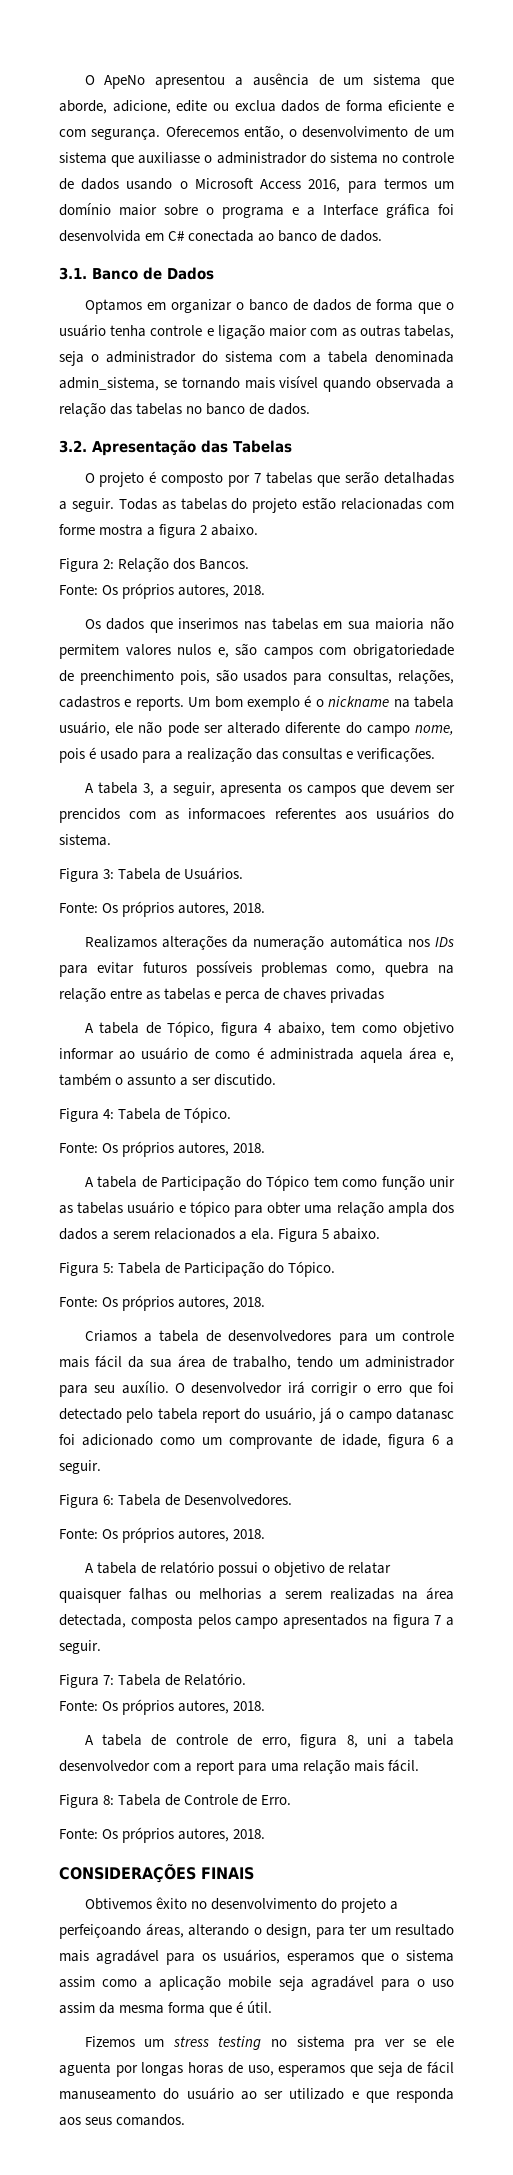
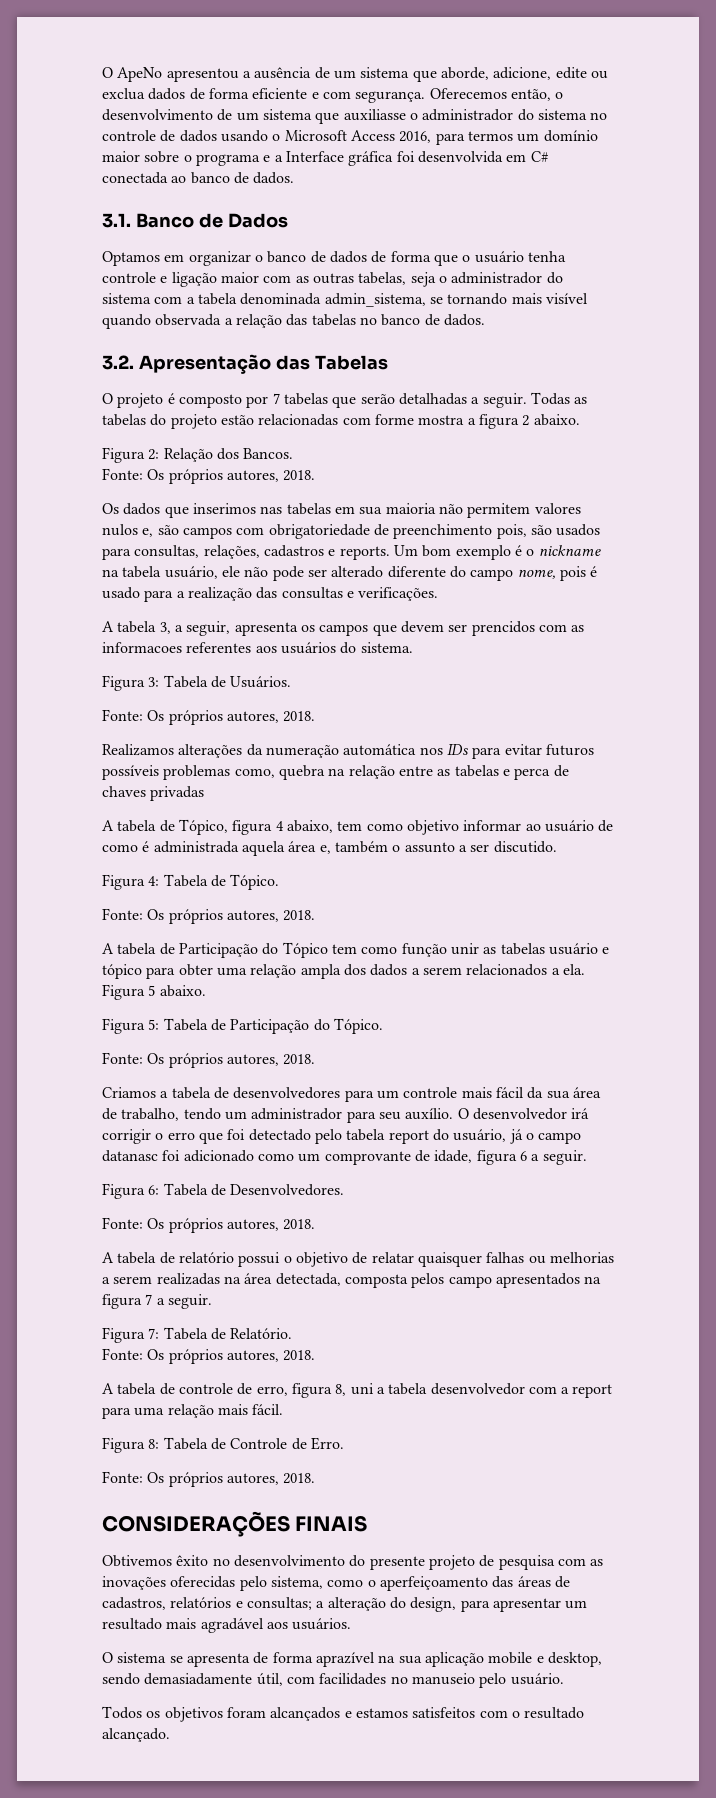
- Obtivemos êxito no desenvolvimento do projeto a perfeiçoando áreas, alterando o design, para ter um resultado mais agradável para os usuários, esperamos que o sistema assim como a aplicação mobile seja agradável para o uso assim da mesma forma que é útil.
- Fizemos um stress testing no sistema pra ver se ele aguenta por longas horas de uso, esperamos que seja de fácil manuseamento do usuário ao ser utilizado e que responda aos seus comandos.
+ Obtivemos êxito no desenvolvimento do presente projeto de pesquisa com as inovações oferecidas pelo sistema, como o aperfeiçoamento das áreas de cadastros, relatórios e consultas; a alteração do design, para apresentar um resultado mais agradável aos usuários.
+ O sistema se apresenta de forma aprazível na sua aplicação mobile e desktop, sendo demasiadamente útil, com facilidades no manuseio pelo usuário.
+ Todos os objetivos foram alcançados e estamos satisfeitos com o resultado alcançado.

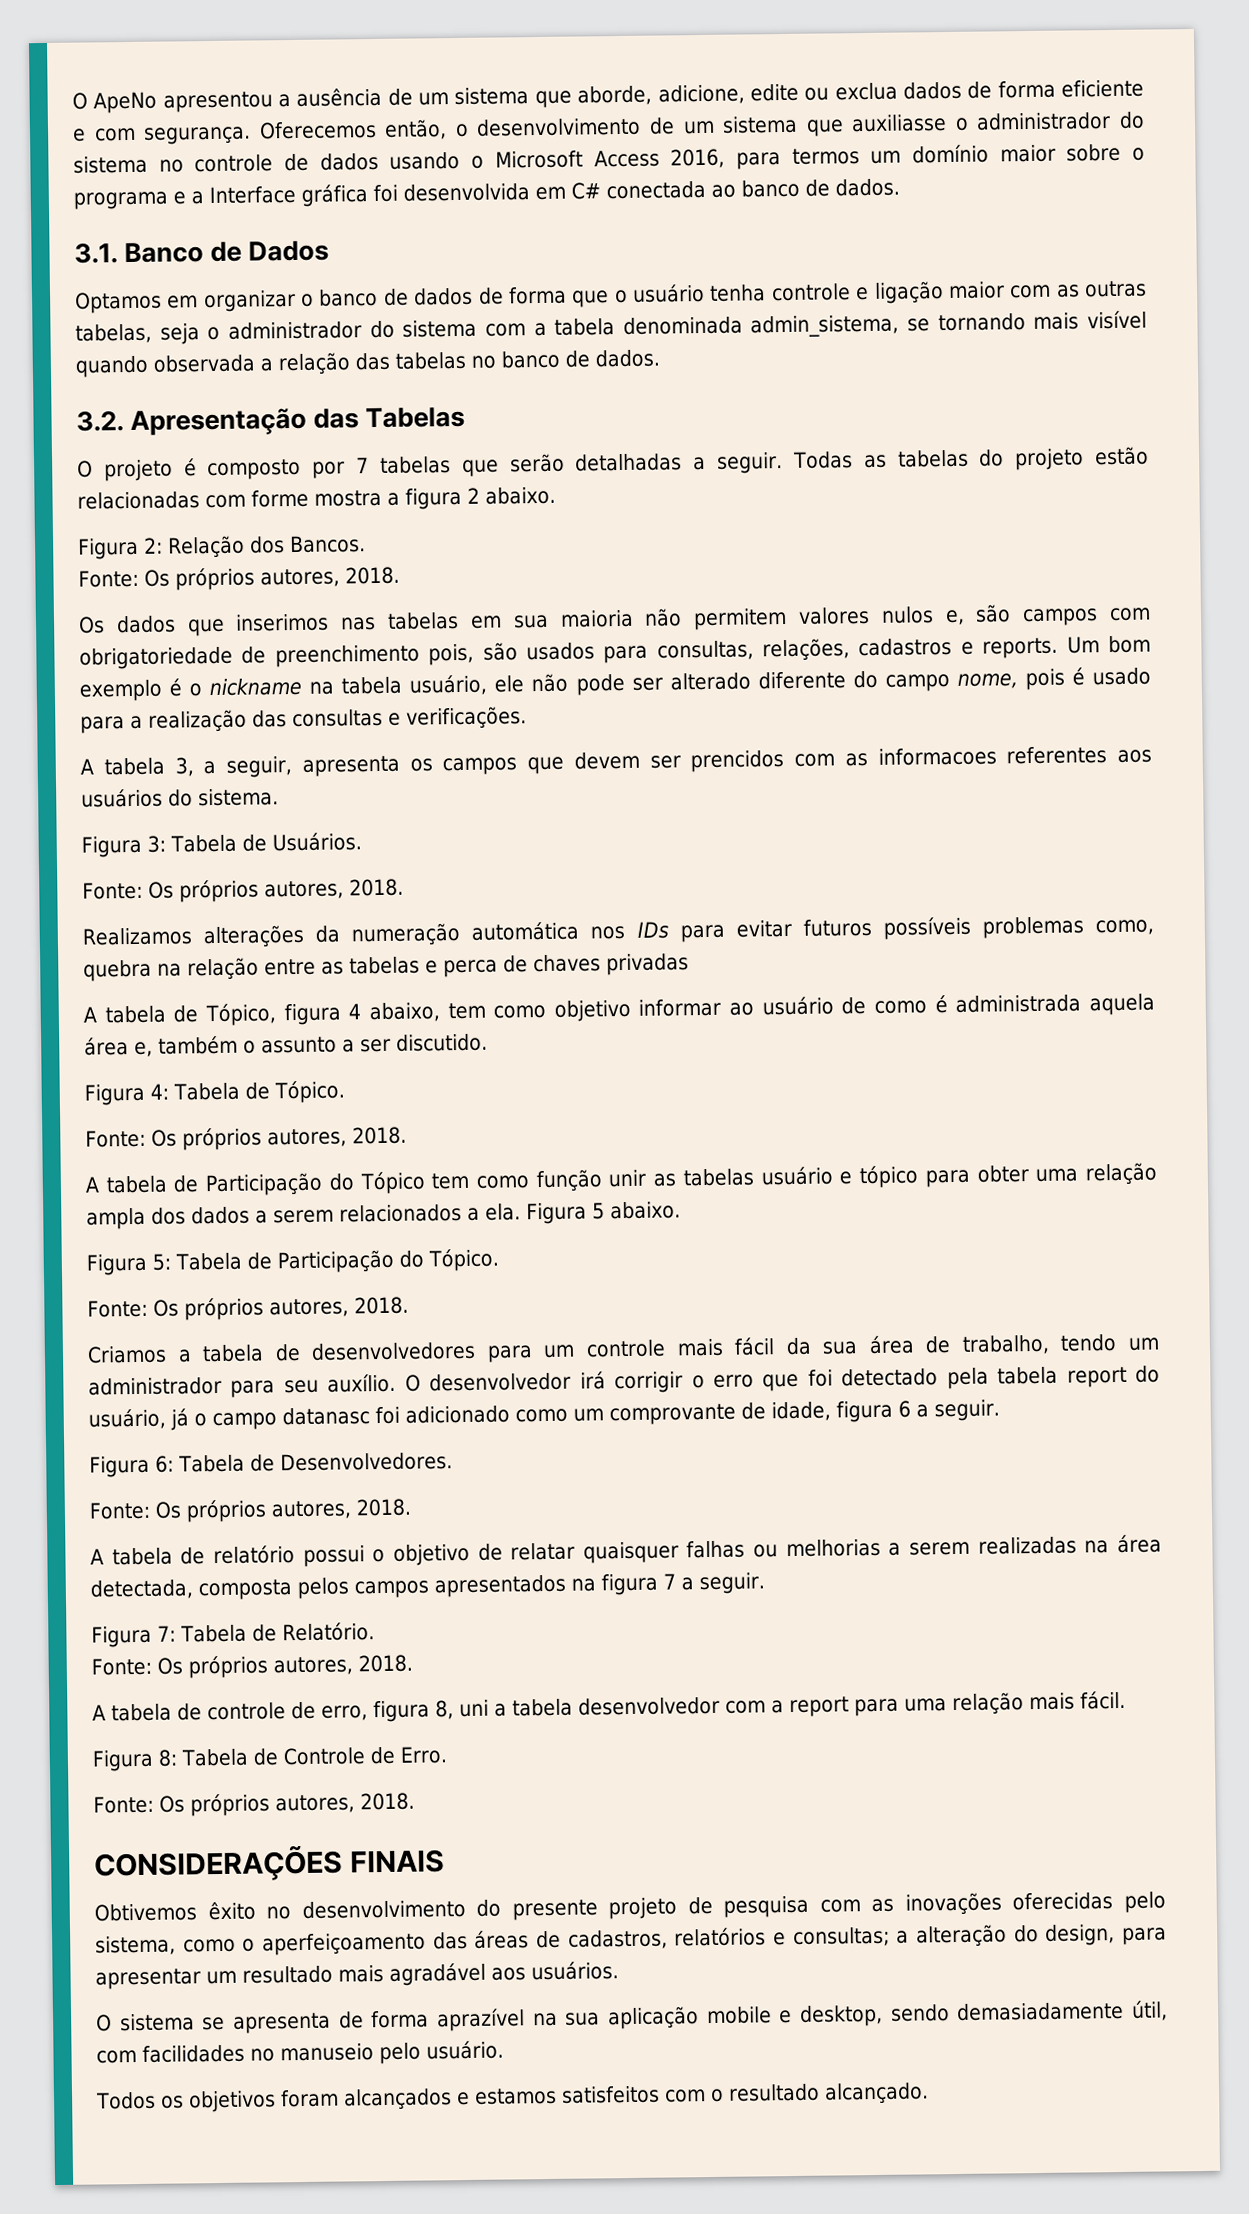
- O desenvolvedor irá corrigir o erro que foi detectado pelo tabela report do usuário, já o campo datanasc foi adicionado como um comprovante de idade, figura 6 a seguir.
+ O desenvolvedor irá corrigir o erro que foi detectado pela tabela report do usuário, já o campo datanasc foi adicionado como um comprovante de idade, figura 6 a seguir.
- A tabela de relatório possui o objetivo de relatar quaisquer falhas ou melhorias a serem realizadas na área detectada, composta pelos campo apresentados na figura 7 a seguir.
+ A tabela de relatório possui o objetivo de relatar quaisquer falhas ou melhorias a serem realizadas na área detectada, composta pelos campos apresentados na figura 7 a seguir.

